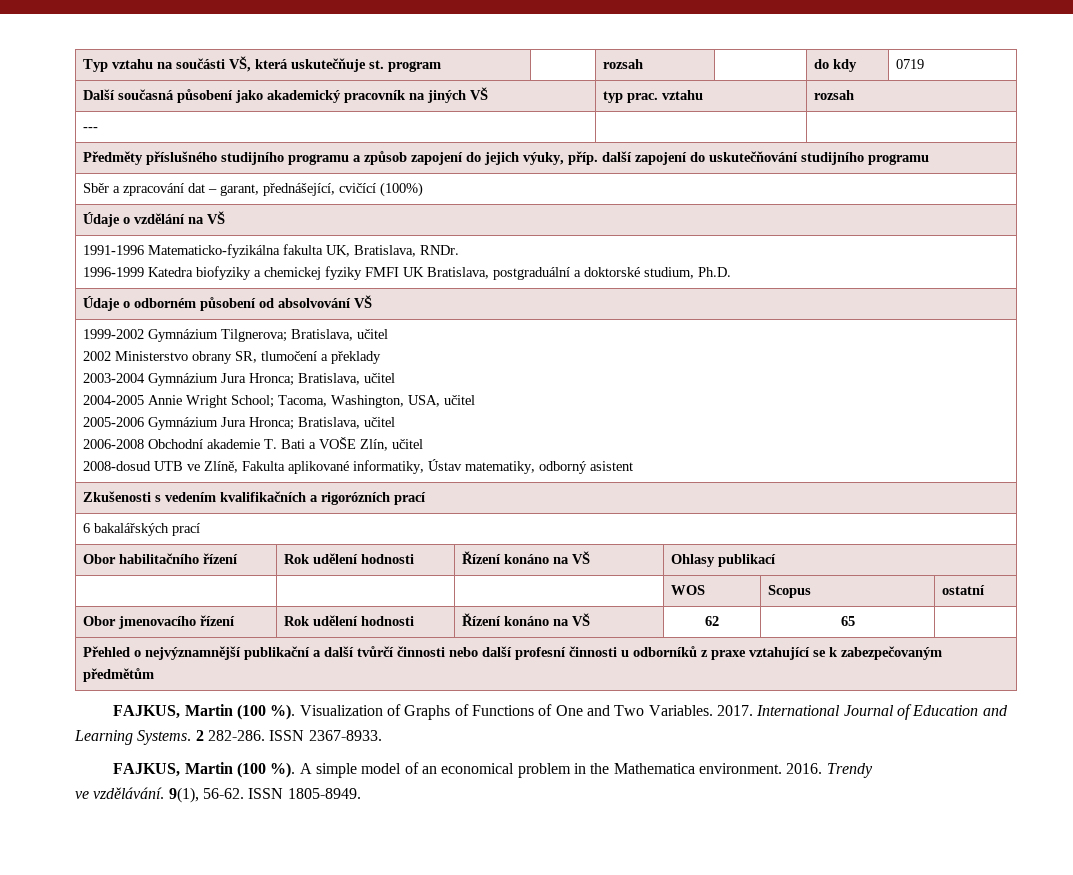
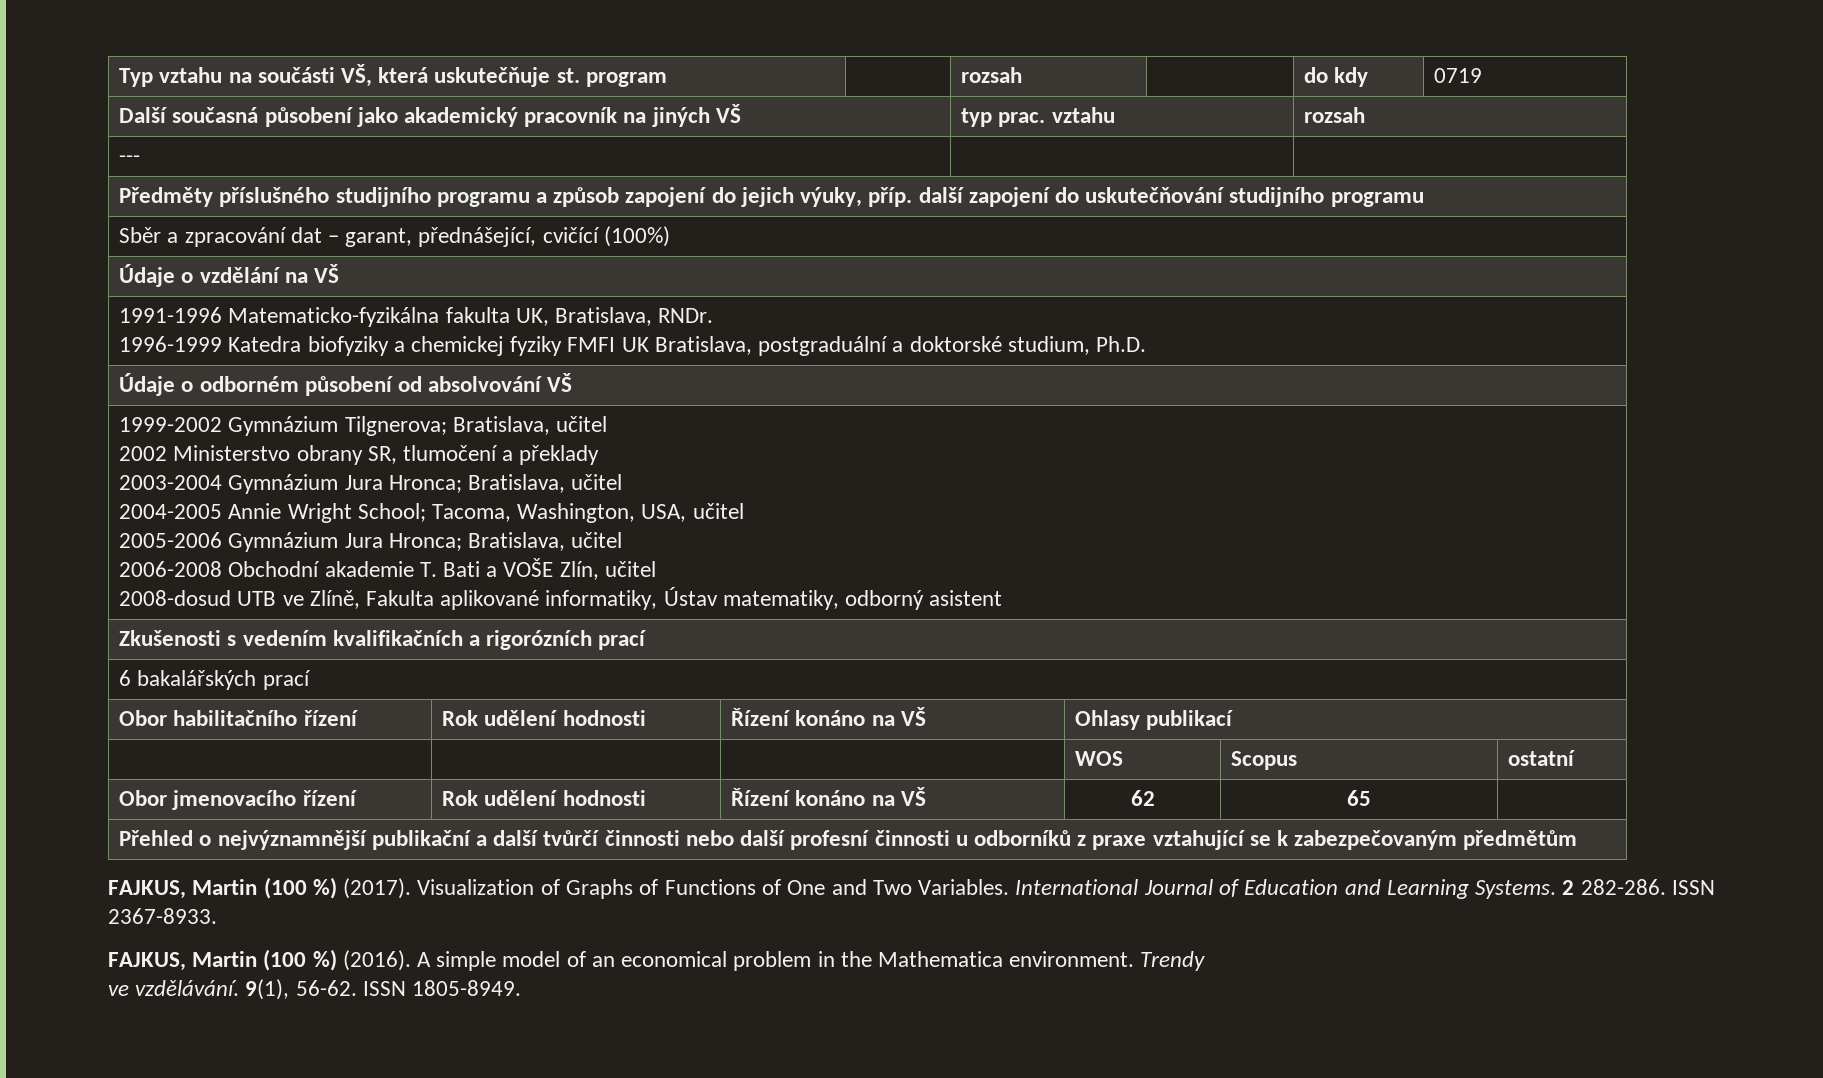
  Přehled o nejvýznamnější publikační a další tvůrčí činnosti nebo další profesní činnosti u odborníků z praxe vztahující se k zabezpečovaným předmětům
- FAJKUS, Martin (100 %).
+ FAJKUS, Martin (100 %) (2017).
- 2017.
  ISSN 2367-8933.
- FAJKUS, Martin (100 %).
+ FAJKUS, Martin (100 %) (2016).
- 2016.

